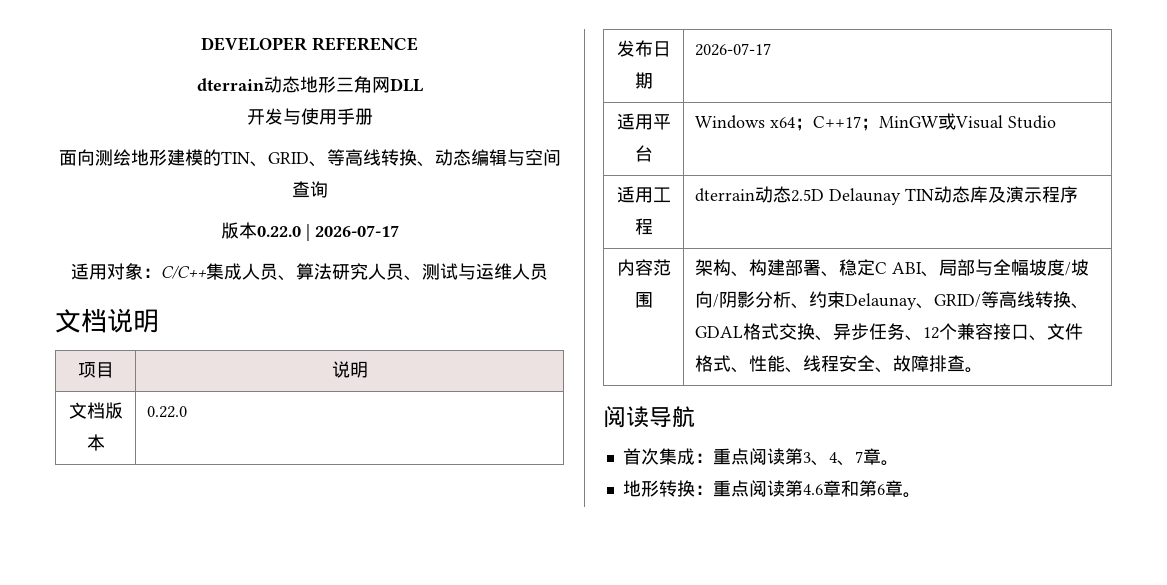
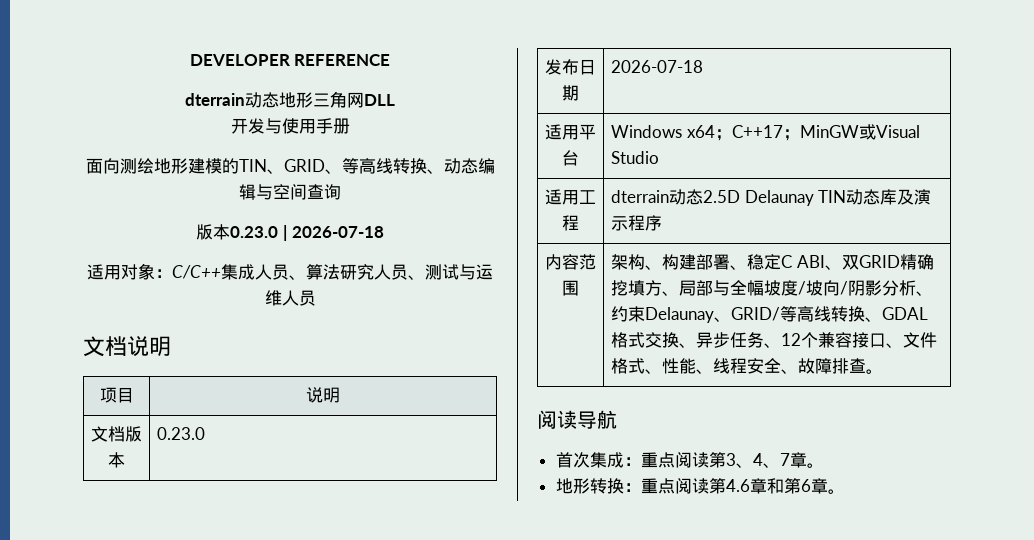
- 版本0.22.0 | 2026-07-17
+ 版本0.23.0 | 2026-07-18
- 文档版本 | 0.22.0
+ 文档版本 | 0.23.0
- 发布日期 | 2026-07-17
+ 发布日期 | 2026-07-18
- 架构、构建部署、稳定C ABI、局部与全幅坡度/坡向/阴影分析、约束Delaunay、GRID/等高线转换、GDAL格式交换、异步任务、12个兼容接口、文件格式、性能、线程安全、故障排查。
+ 架构、构建部署、稳定C ABI、双GRID精确挖填方、局部与全幅坡度/坡向/阴影分析、约束Delaunay、GRID/等高线转换、GDAL格式交换、异步任务、12个兼容接口、文件格式、性能、线程安全、故障排查。

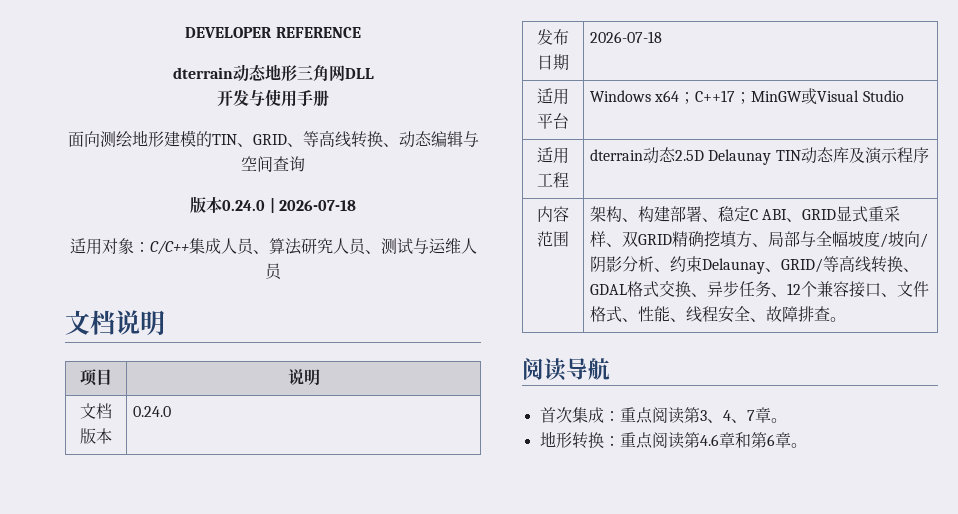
- 版本0.23.0 | 2026-07-18
+ 版本0.24.0 | 2026-07-18
- 文档版本 | 0.23.0
+ 文档版本 | 0.24.0
- 架构、构建部署、稳定C ABI、双GRID精确挖填方、局部与全幅坡度/坡向/阴影分析、约束Delaunay、GRID/等高线转换、GDAL格式交换、异步任务、12个兼容接口、文件格式、性能、线程安全、故障排查。
+ 架构、构建部署、稳定C ABI、GRID显式重采样、双GRID精确挖填方、局部与全幅坡度/坡向/阴影分析、约束Delaunay、GRID/等高线转换、GDAL格式交换、异步任务、12个兼容接口、文件格式、性能、线程安全、故障排查。

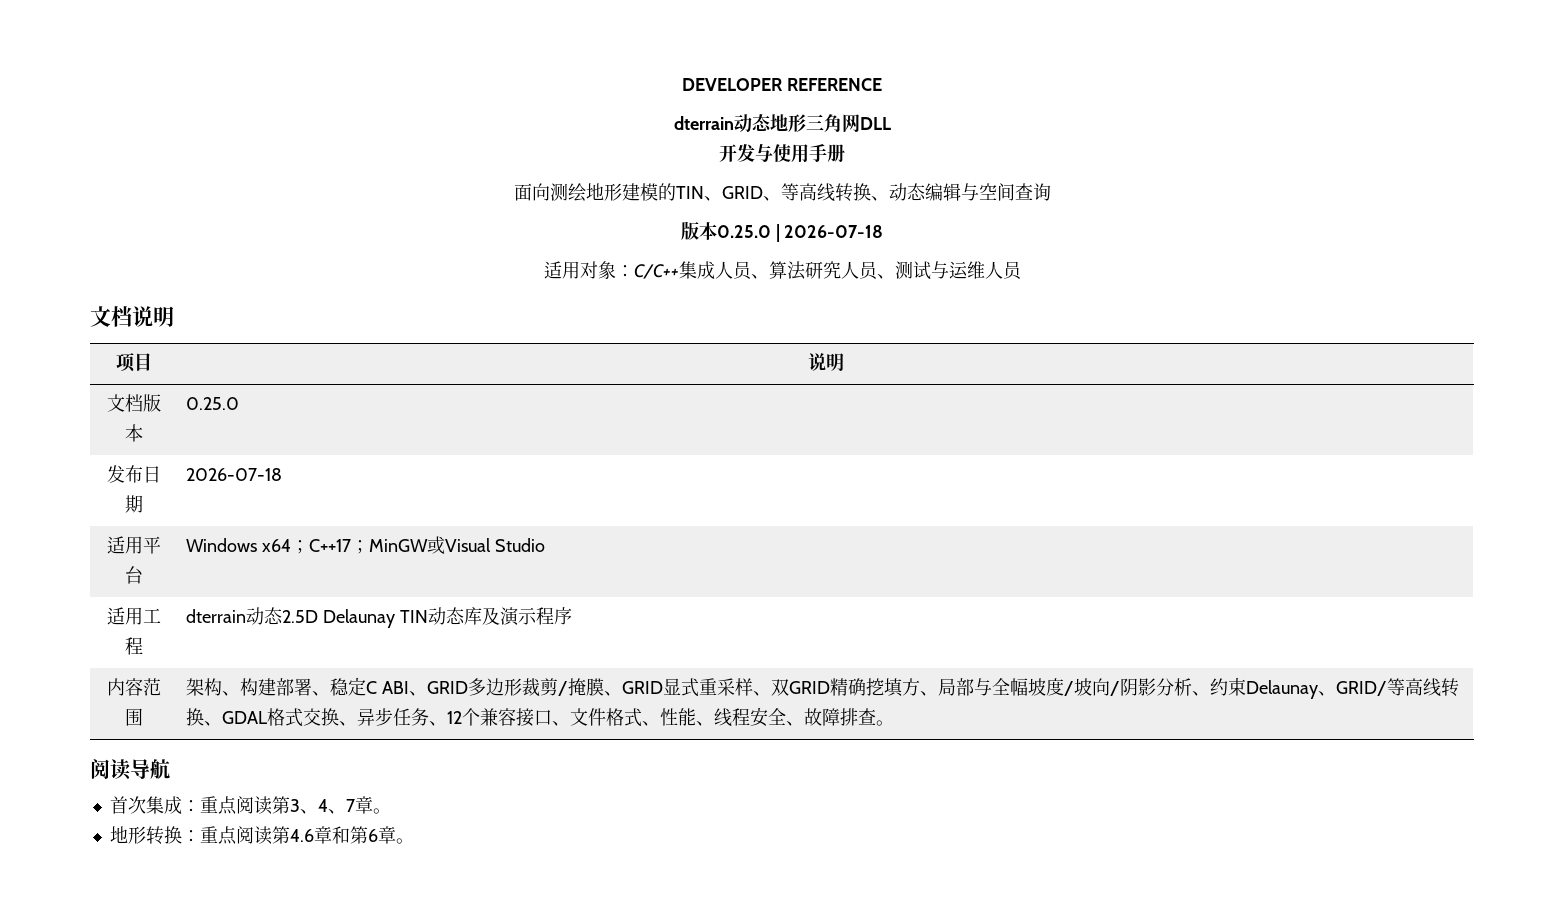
- 版本0.24.0 | 2026-07-18
+ 版本0.25.0 | 2026-07-18
- 文档版本 | 0.24.0
+ 文档版本 | 0.25.0
- 架构、构建部署、稳定C ABI、GRID显式重采样、双GRID精确挖填方、局部与全幅坡度/坡向/阴影分析、约束Delaunay、GRID/等高线转换、GDAL格式交换、异步任务、12个兼容接口、文件格式、性能、线程安全、故障排查。
+ 架构、构建部署、稳定C ABI、GRID多边形裁剪/掩膜、GRID显式重采样、双GRID精确挖填方、局部与全幅坡度/坡向/阴影分析、约束Delaunay、GRID/等高线转换、GDAL格式交换、异步任务、12个兼容接口、文件格式、性能、线程安全、故障排查。

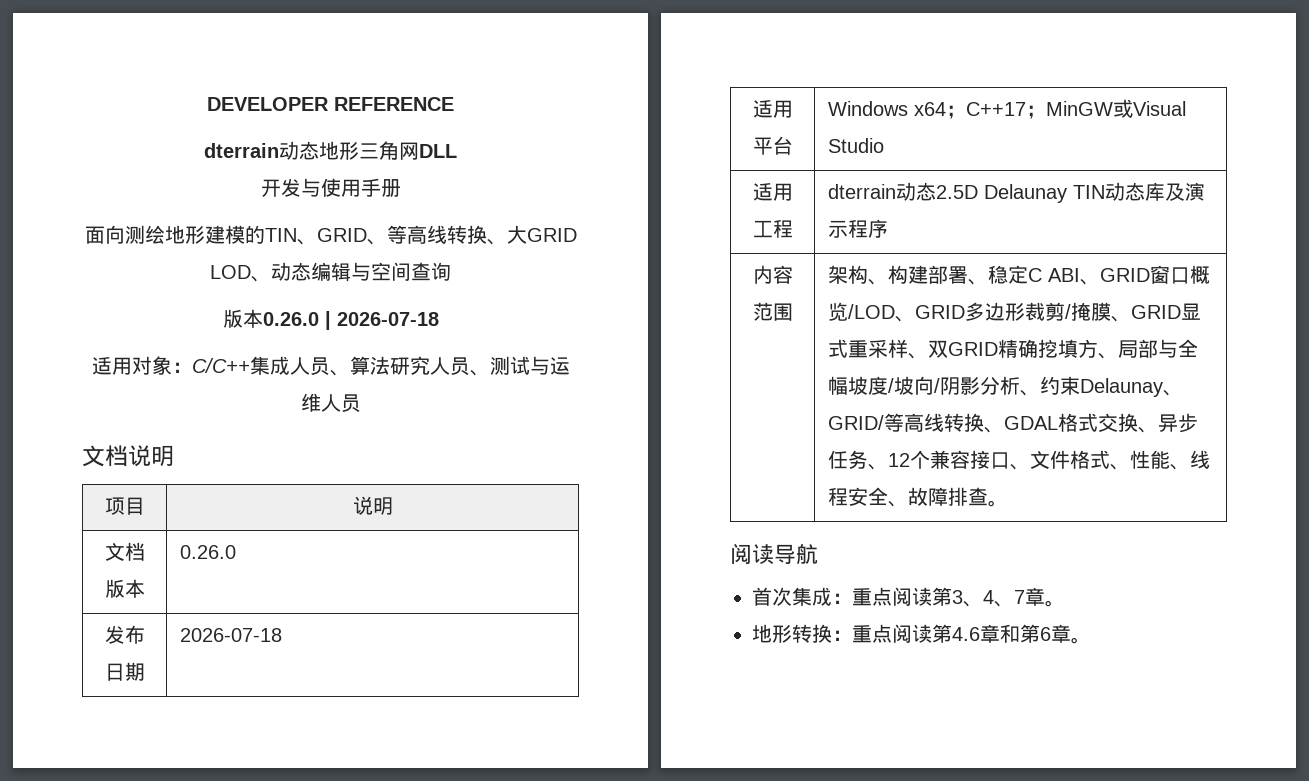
- 面向测绘地形建模的TIN、GRID、等高线转换、动态编辑与空间查询
+ 面向测绘地形建模的TIN、GRID、等高线转换、大GRID LOD、动态编辑与空间查询
- 版本0.25.0 | 2026-07-18
+ 版本0.26.0 | 2026-07-18
- 文档版本 | 0.25.0
+ 文档版本 | 0.26.0
- 架构、构建部署、稳定C ABI、GRID多边形裁剪/掩膜、GRID显式重采样、双GRID精确挖填方、局部与全幅坡度/坡向/阴影分析、约束Delaunay、GRID/等高线转换、GDAL格式交换、异步任务、12个兼容接口、文件格式、性能、线程安全、故障排查。
+ 架构、构建部署、稳定C ABI、GRID窗口概览/LOD、GRID多边形裁剪/掩膜、GRID显式重采样、双GRID精确挖填方、局部与全幅坡度/坡向/阴影分析、约束Delaunay、GRID/等高线转换、GDAL格式交换、异步任务、12个兼容接口、文件格式、性能、线程安全、故障排查。

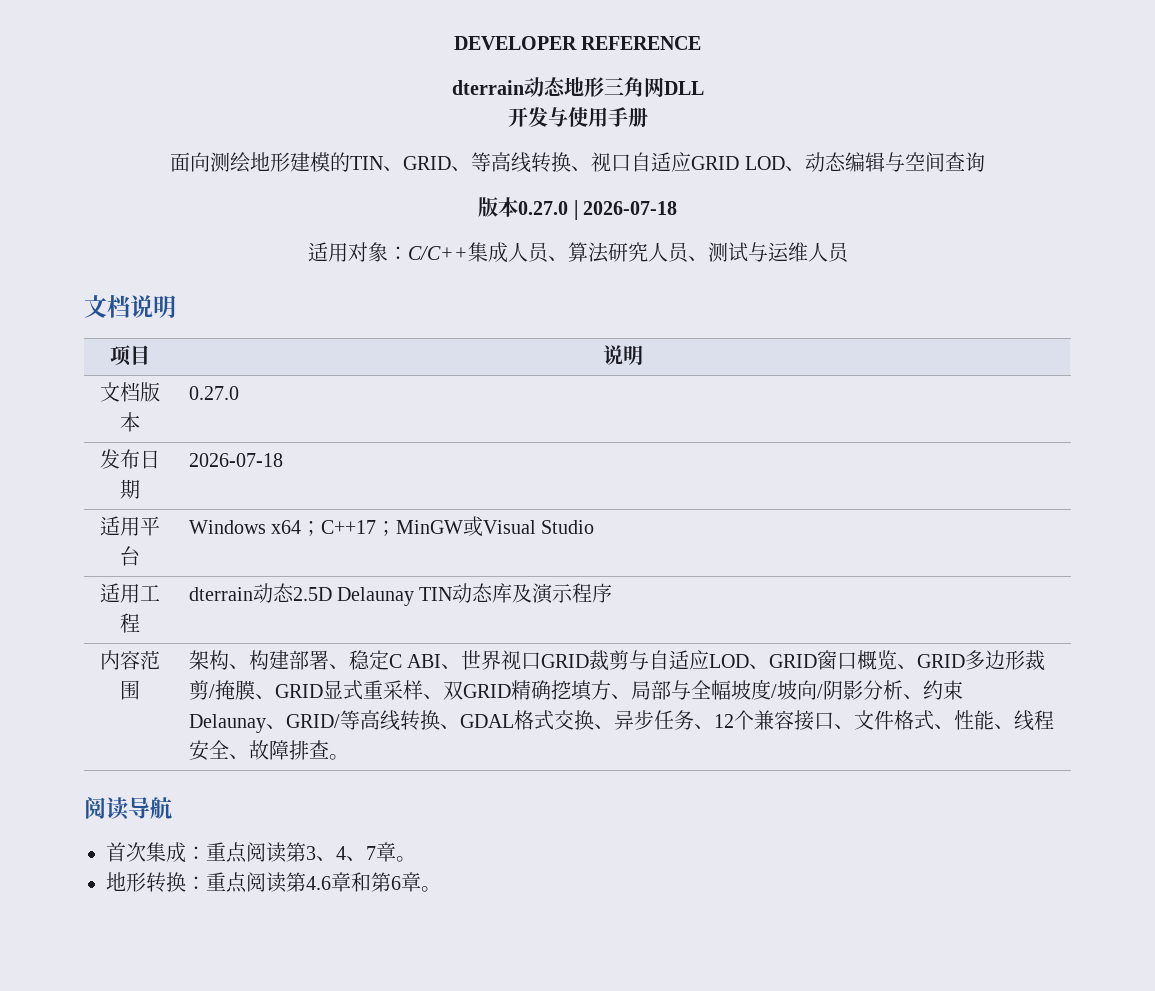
- 面向测绘地形建模的TIN、GRID、等高线转换、大GRID LOD、动态编辑与空间查询
+ 面向测绘地形建模的TIN、GRID、等高线转换、视口自适应GRID LOD、动态编辑与空间查询
- 版本0.26.0 | 2026-07-18
+ 版本0.27.0 | 2026-07-18
- 文档版本 | 0.26.0
+ 文档版本 | 0.27.0
- 架构、构建部署、稳定C ABI、GRID窗口概览/LOD、GRID多边形裁剪/掩膜、GRID显式重采样、双GRID精确挖填方、局部与全幅坡度/坡向/阴影分析、约束Delaunay、GRID/等高线转换、GDAL格式交换、异步任务、12个兼容接口、文件格式、性能、线程安全、故障排查。
+ 架构、构建部署、稳定C ABI、世界视口GRID裁剪与自适应LOD、GRID窗口概览、GRID多边形裁剪/掩膜、GRID显式重采样、双GRID精确挖填方、局部与全幅坡度/坡向/阴影分析、约束Delaunay、GRID/等高线转换、GDAL格式交换、异步任务、12个兼容接口、文件格式、性能、线程安全、故障排查。

